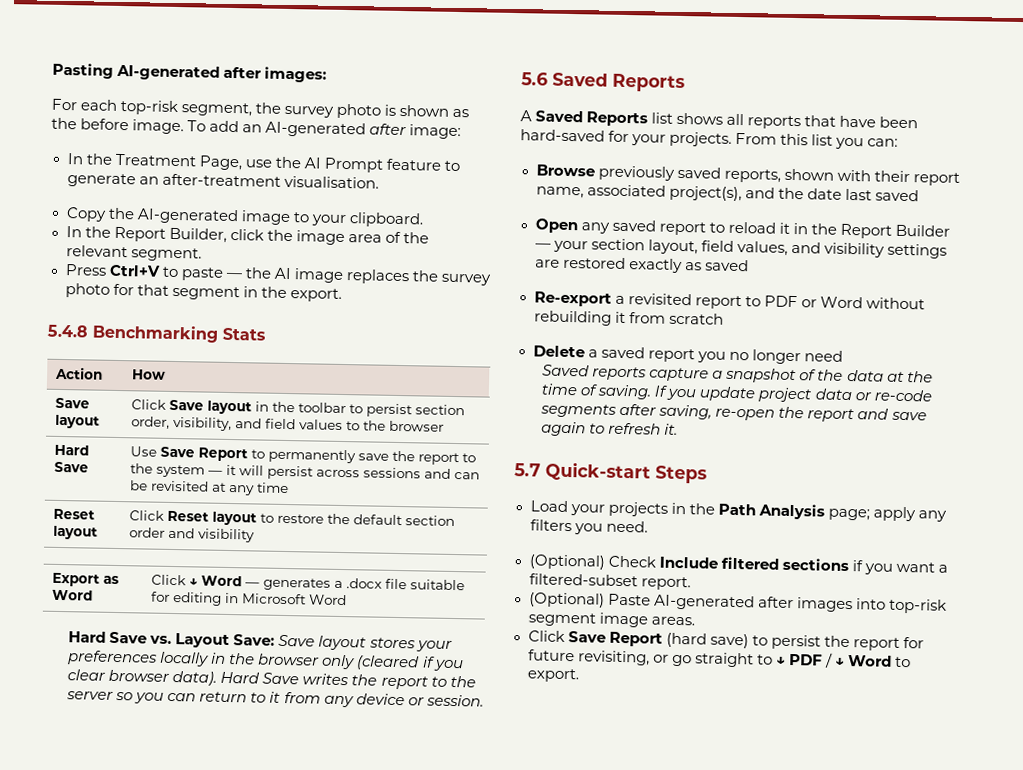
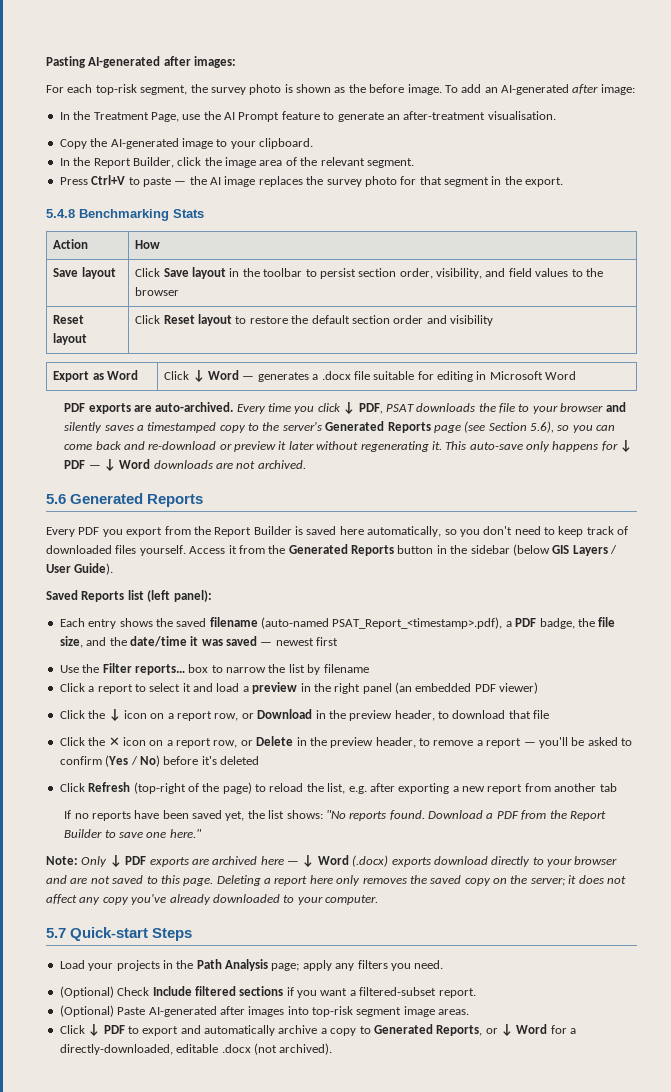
- Hard Save | Use Save Report to permanently save the report to the system — it will persist across sessions and can be revisited at any time
- Hard Save vs. Layout Save: Save layout stores your preferences locally in the browser only (cleared if you clear browser data). Hard Save writes the report to the server so you can return to it from any device or session.
- 5.6 Saved Reports
- A Saved Reports list shows all reports that have been hard-saved for your projects. From this list you can:
- Browse previously saved reports, shown with their report name, associated project(s), and the date last saved
- Open any saved report to reload it in the Report Builder — your section layout, field values, and visibility settings are restored exactly as saved
- Re-export a revisited report to PDF or Word without rebuilding it from scratch
- Delete a saved report you no longer need
- Saved reports capture a snapshot of the data at the time of saving. If you update project data or re-code segments after saving, re-open the report and save again to refresh it.
+ PDF exports are auto-archived. Every time you click ↓ PDF, PSAT downloads the file to your browser and silently saves a timestamped copy to the server's Generated Reports page (see Section 5.6), so you can come back and re-download or preview it later without regenerating it. This auto-save only happens for ↓ PDF — ↓ Word downloads are not archived.
+ 5.6 Generated Reports
+ Every PDF you export from the Report Builder is saved here automatically, so you don't need to keep track of downloaded files yourself. Access it from the Generated Reports button in the sidebar (below GIS Layers / User Guide).
+ Saved Reports list (left panel):
+ Each entry shows the saved filename (auto-named PSAT_Report_<timestamp>.pdf), a PDF badge, the file size, and the date/time it was saved — newest first
+ Use the Filter reports… box to narrow the list by filename
+ Click a report to select it and load a preview in the right panel (an embedded PDF viewer)
+ Click the ↓ icon on a report row, or Download in the preview header, to download that file
+ Click the ✕ icon on a report row, or Delete in the preview header, to remove a report — you'll be asked to confirm (Yes / No) before it's deleted
+ Click Refresh (top-right of the page) to reload the list, e.g. after exporting a new report from another tab
+ If no reports have been saved yet, the list shows: "No reports found. Download a PDF from the Report Builder to save one here."
+ Note: Only ↓ PDF exports are archived here — ↓ Word (.docx) exports download directly to your browser and are not saved to this page. Deleting a report here only removes the saved copy on the server; it does not affect any copy you've already downloaded to your computer.
- Click Save Report (hard save) to persist the report for future revisiting, or go straight to ↓ PDF / ↓ Word to export.
+ Click ↓ PDF to export and automatically archive a copy to Generated Reports, or ↓ Word for a directly-downloaded, editable .docx (not archived).

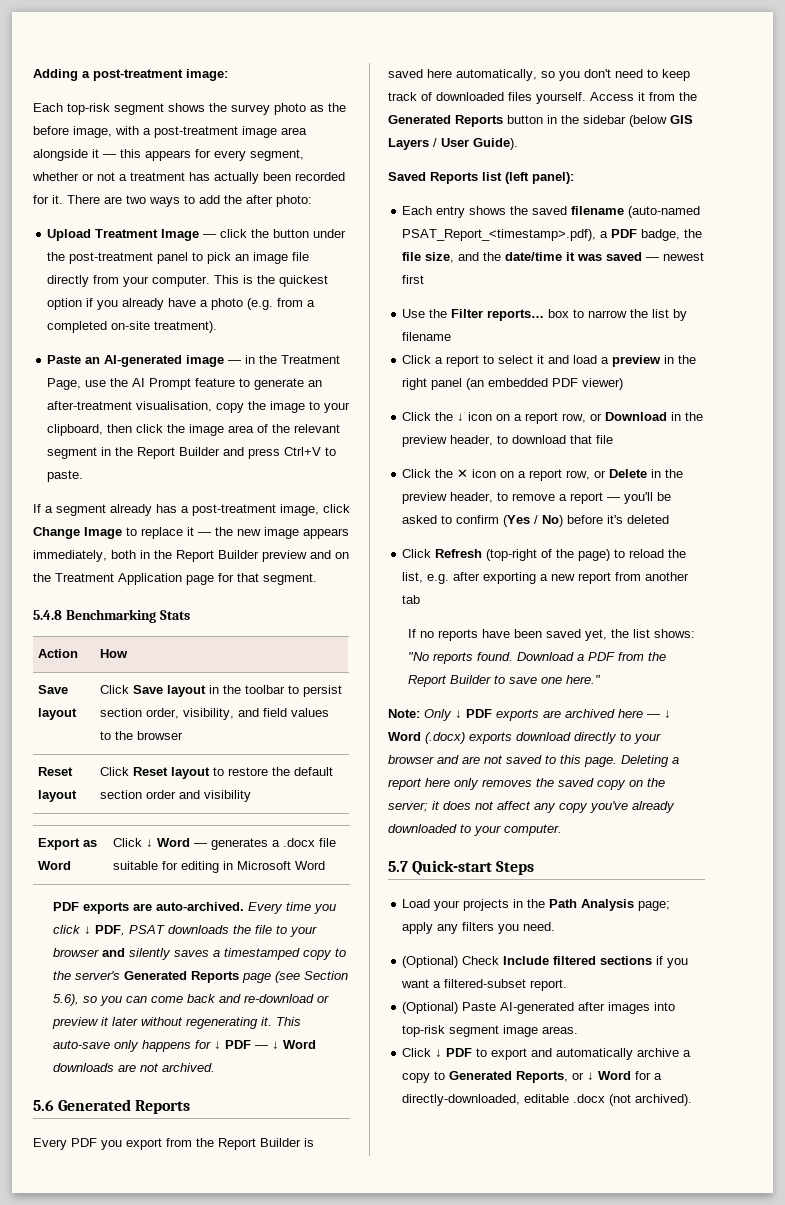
- Pasting AI-generated after images:
- For each top-risk segment, the survey photo is shown as the before image. To add an AI-generated after image:
- In the Treatment Page, use the AI Prompt feature to generate an after-treatment visualisation.
- Copy the AI-generated image to your clipboard.
- In the Report Builder, click the image area of the relevant segment.
- Press Ctrl+V to paste — the AI image replaces the survey photo for that segment in the export.
+ Adding a post-treatment image:
+ Each top-risk segment shows the survey photo as the before image, with a post-treatment image area alongside it — this appears for every segment, whether or not a treatment has actually been recorded for it. There are two ways to add the after photo:
+ Upload Treatment Image — click the button under the post-treatment panel to pick an image file directly from your computer. This is the quickest option if you already have a photo (e.g. from a completed on-site treatment).
+ Paste an AI-generated image — in the Treatment Page, use the AI Prompt feature to generate an after-treatment visualisation, copy the image to your clipboard, then click the image area of the relevant segment in the Report Builder and press Ctrl+V to paste.
+ If a segment already has a post-treatment image, click Change Image to replace it — the new image appears immediately, both in the Report Builder preview and on the Treatment Application page for that segment.

